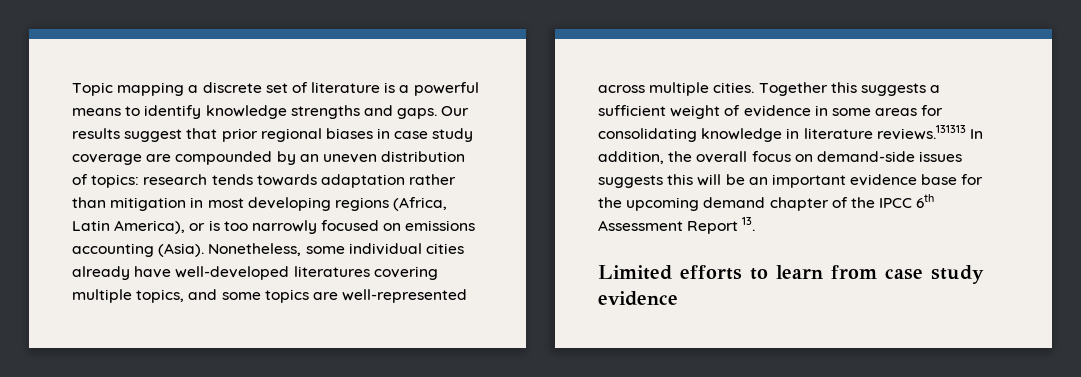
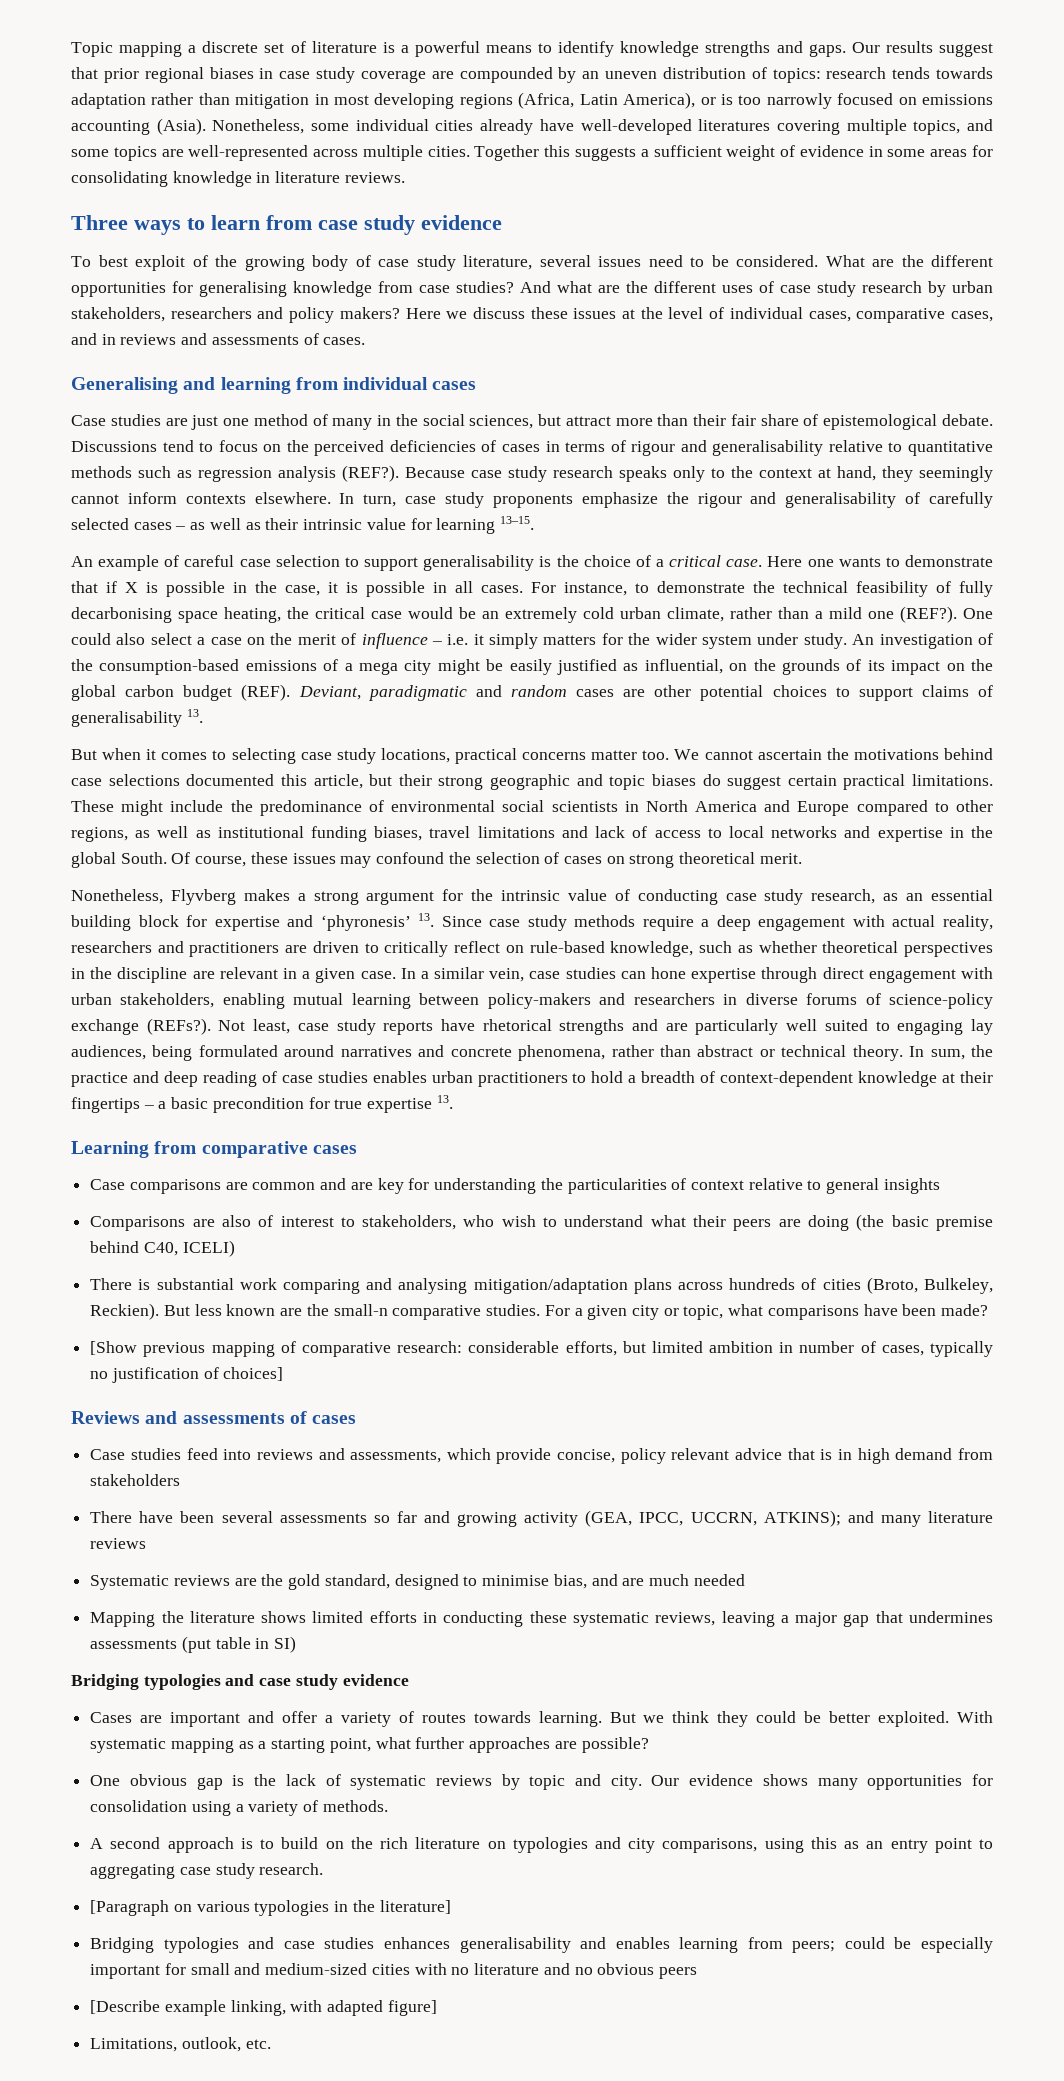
- Together this suggests a sufficient weight of evidence in some areas for consolidating knowledge in literature reviews.131313 In addition, the overall focus on demand-side issues suggests this will be an important evidence base for the upcoming demand chapter of the IPCC 6th Assessment Report 13.
- Limited efforts to learn from case study evidence
+ Together this suggests a sufficient weight of evidence in some areas for consolidating knowledge in literature reviews.
+ Three ways to learn from case study evidence
+ To best exploit of the growing body of case study literature, several issues need to be considered. What are the different opportunities for generalising knowledge from case studies? And what are the different uses of case study research by urban stakeholders, researchers and policy makers? Here we discuss these issues at the level of individual cases, comparative cases, and in reviews and assessments of cases.
+ Generalising and learning from individual cases
+ Case studies are just one method of many in the social sciences, but attract more than their fair share of epistemological debate. Discussions tend to focus on the perceived deficiencies of cases in terms of rigour and generalisability relative to quantitative methods such as regression analysis (REF?). Because case study research speaks only to the context at hand, they seemingly cannot inform contexts elsewhere. In turn, case study proponents emphasize the rigour and generalisability of carefully selected cases – as well as their intrinsic value for learning 13–15.
+ An example of careful case selection to support generalisability is the choice of a critical case. Here one wants to demonstrate that if X is possible in the case, it is possible in all cases. For instance, to demonstrate the technical feasibility of fully decarbonising space heating, the critical case would be an extremely cold urban climate, rather than a mild one (REF?). One could also select a case on the merit of influence – i.e. it simply matters for the wider system under study. An investigation of the consumption-based emissions of a mega city might be easily justified as influential, on the grounds of its impact on the global carbon budget (REF). Deviant, paradigmatic and random cases are other potential choices to support claims of generalisability 13.
+ But when it comes to selecting case study locations, practical concerns matter too. We cannot ascertain the motivations behind case selections documented this article, but their strong geographic and topic biases do suggest certain practical limitations. These might include the predominance of environmental social scientists in North America and Europe compared to other regions, as well as institutional funding biases, travel limitations and lack of access to local networks and expertise in the global South. Of course, these issues may confound the selection of cases on strong theoretical merit.
+ Nonetheless, Flyvberg makes a strong argument for the intrinsic value of conducting case study research, as an essential building block for expertise and ‘phyronesis’ 13. Since case study methods require a deep engagement with actual reality, researchers and practitioners are driven to critically reflect on rule-based knowledge, such as whether theoretical perspectives in the discipline are relevant in a given case. In a similar vein, case studies can hone expertise through direct engagement with urban stakeholders, enabling mutual learning between policy-makers and researchers in diverse forums of science-policy exchange (REFs?). Not least, case study reports have rhetorical strengths and are particularly well suited to engaging lay audiences, being formulated around narratives and concrete phenomena, rather than abstract or technical theory. In sum, the practice and deep reading of case studies enables urban practitioners to hold a breadth of context-dependent knowledge at their fingertips – a basic precondition for true expertise 13.
+ Learning from comparative cases
+ Case comparisons are common and are key for understanding the particularities of context relative to general insights
+ Comparisons are also of interest to stakeholders, who wish to understand what their peers are doing (the basic premise behind C40, ICELI)
+ There is substantial work comparing and analysing mitigation/adaptation plans across hundreds of cities (Broto, Bulkeley, Reckien). But less known are the small-n comparative studies. For a given city or topic, what comparisons have been made?
+ [Show previous mapping of comparative research: considerable efforts, but limited ambition in number of cases, typically no justification of choices]
+ Reviews and assessments of cases
+ Case studies feed into reviews and assessments, which provide concise, policy relevant advice that is in high demand from stakeholders
+ There have been several assessments so far and growing activity (GEA, IPCC, UCCRN, ATKINS); and many literature reviews
+ Systematic reviews are the gold standard, designed to minimise bias, and are much needed
+ Mapping the literature shows limited efforts in conducting these systematic reviews, leaving a major gap that undermines assessments (put table in SI)
+ Bridging typologies and case study evidence
+ Cases are important and offer a variety of routes towards learning. But we think they could be better exploited. With systematic mapping as a starting point, what further approaches are possible?
+ One obvious gap is the lack of systematic reviews by topic and city. Our evidence shows many opportunities for consolidation using a variety of methods.
+ A second approach is to build on the rich literature on typologies and city comparisons, using this as an entry point to aggregating case study research.
+ [Paragraph on various typologies in the literature]
+ Bridging typologies and case studies enhances generalisability and enables learning from peers; could be especially important for small and medium-sized cities with no literature and no obvious peers
+ [Describe example linking, with adapted figure]
+ Limitations, outlook, etc.

